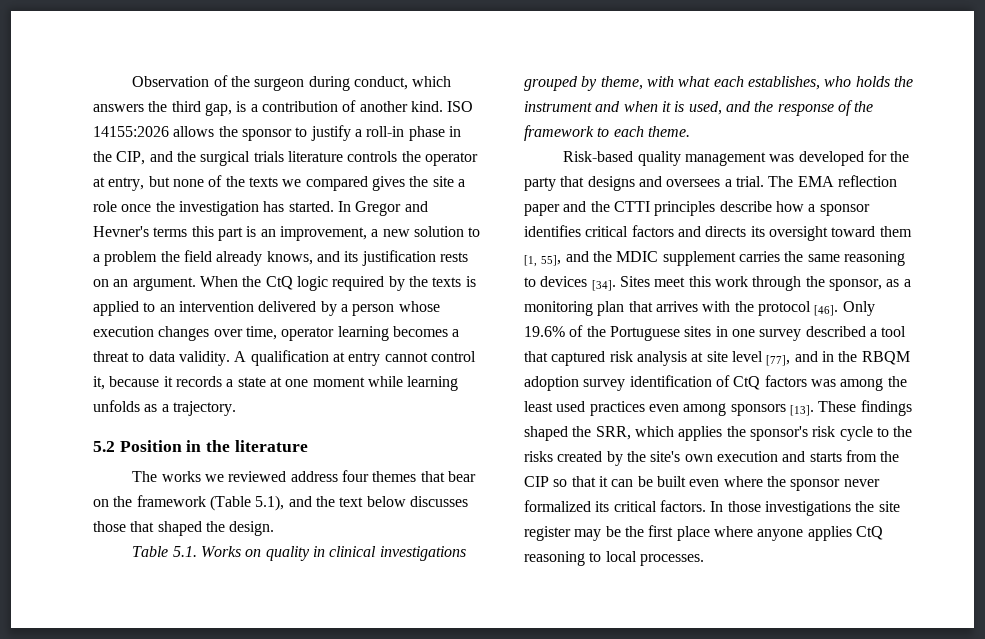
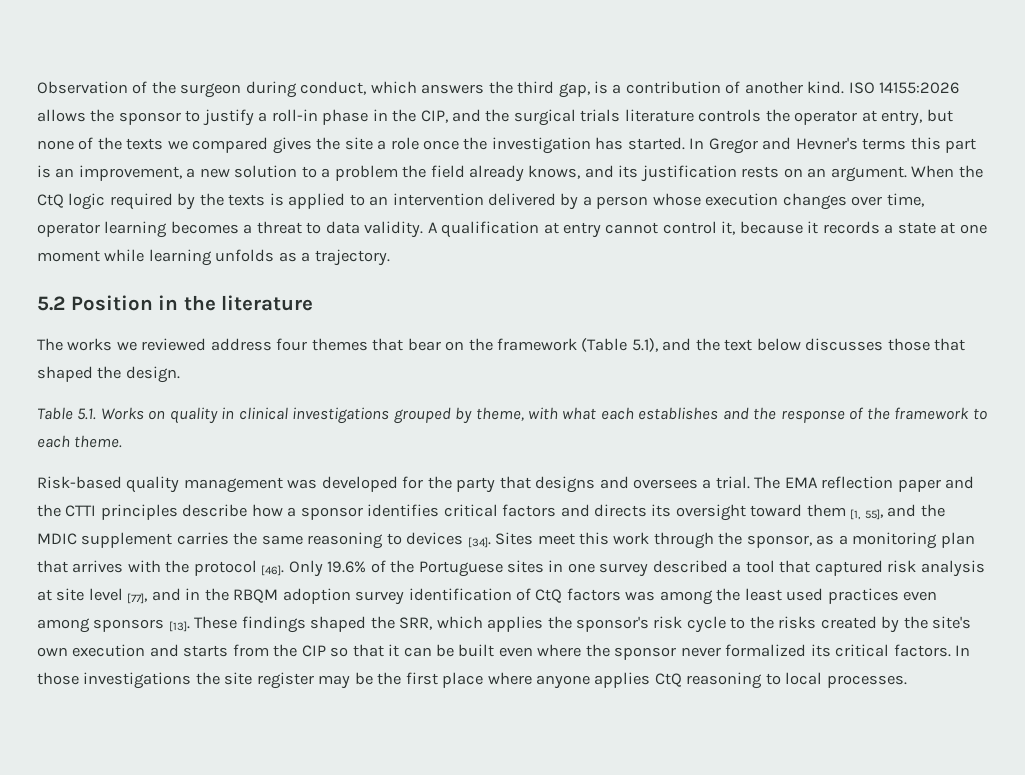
- Table 5.1. Works on quality in clinical investigations grouped by theme, with what each establishes, who holds the instrument and when it is used, and the response of the framework to each theme.
+ Table 5.1. Works on quality in clinical investigations grouped by theme, with what each establishes and the response of the framework to each theme.

